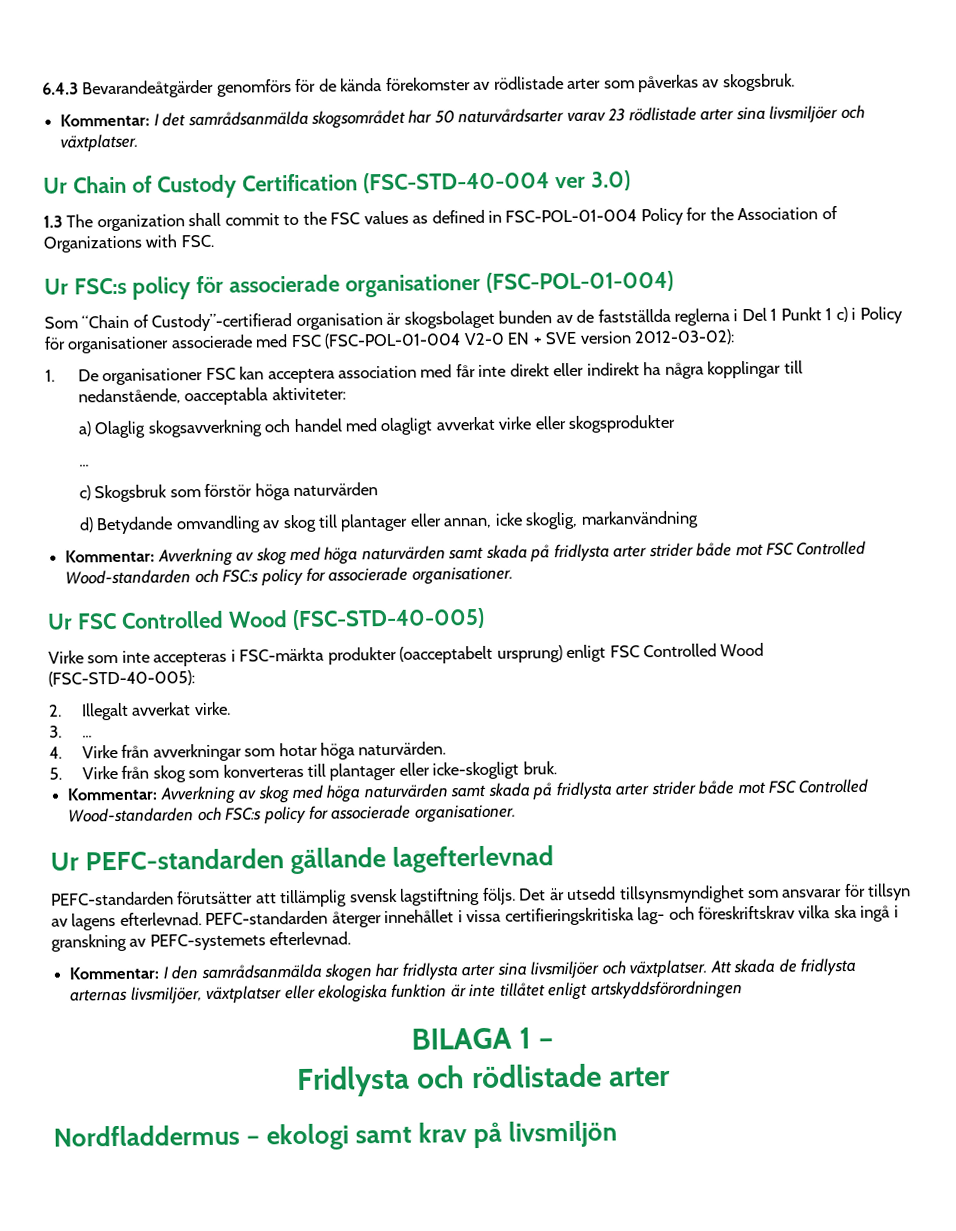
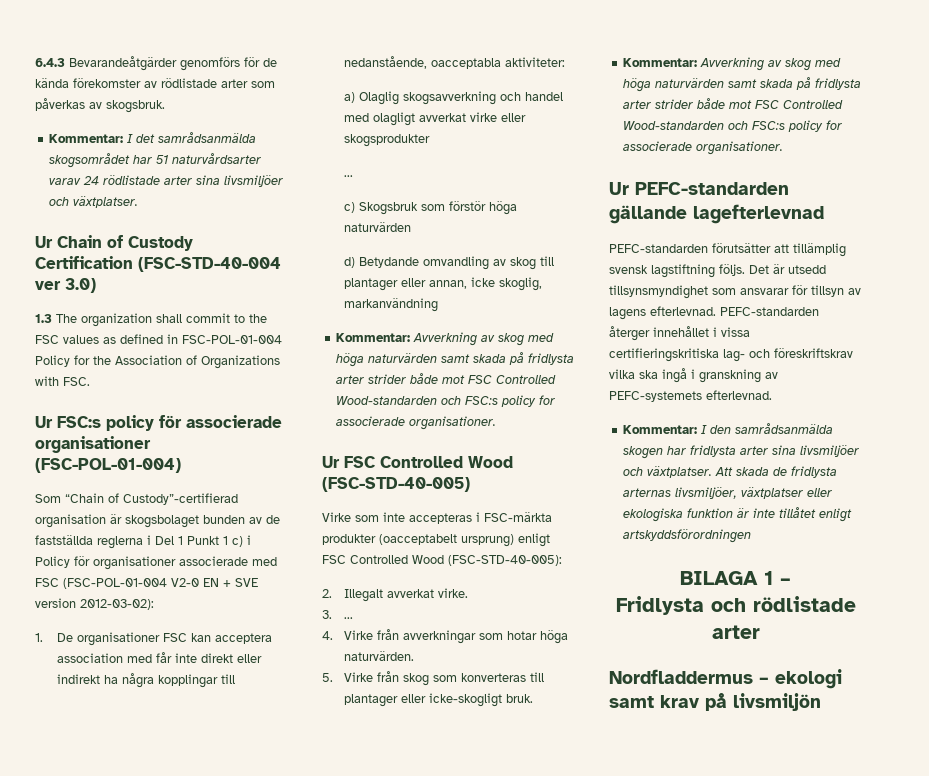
- Kommentar: I det samrådsanmälda skogsområdet har 50 naturvårdsarter varav 23 rödlistade arter sina livsmiljöer och växtplatser.
+ Kommentar: I det samrådsanmälda skogsområdet har 51 naturvårdsarter varav 24 rödlistade arter sina livsmiljöer och växtplatser.

